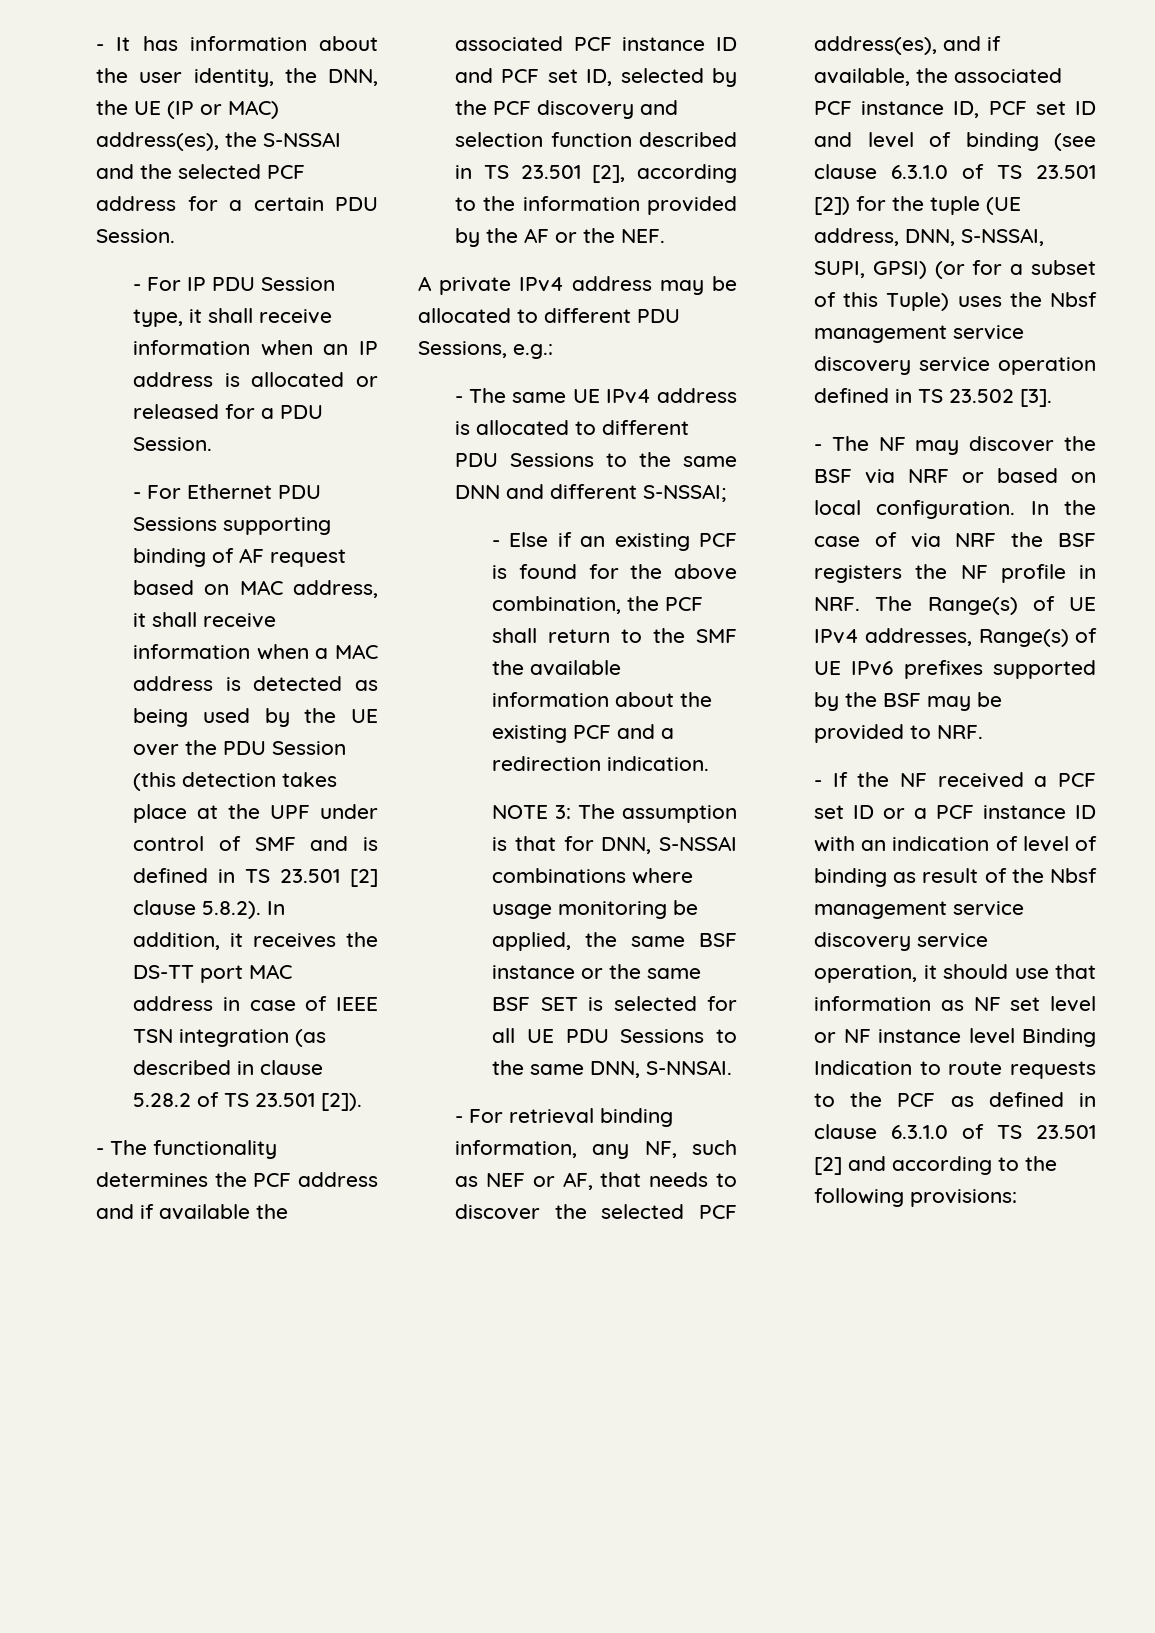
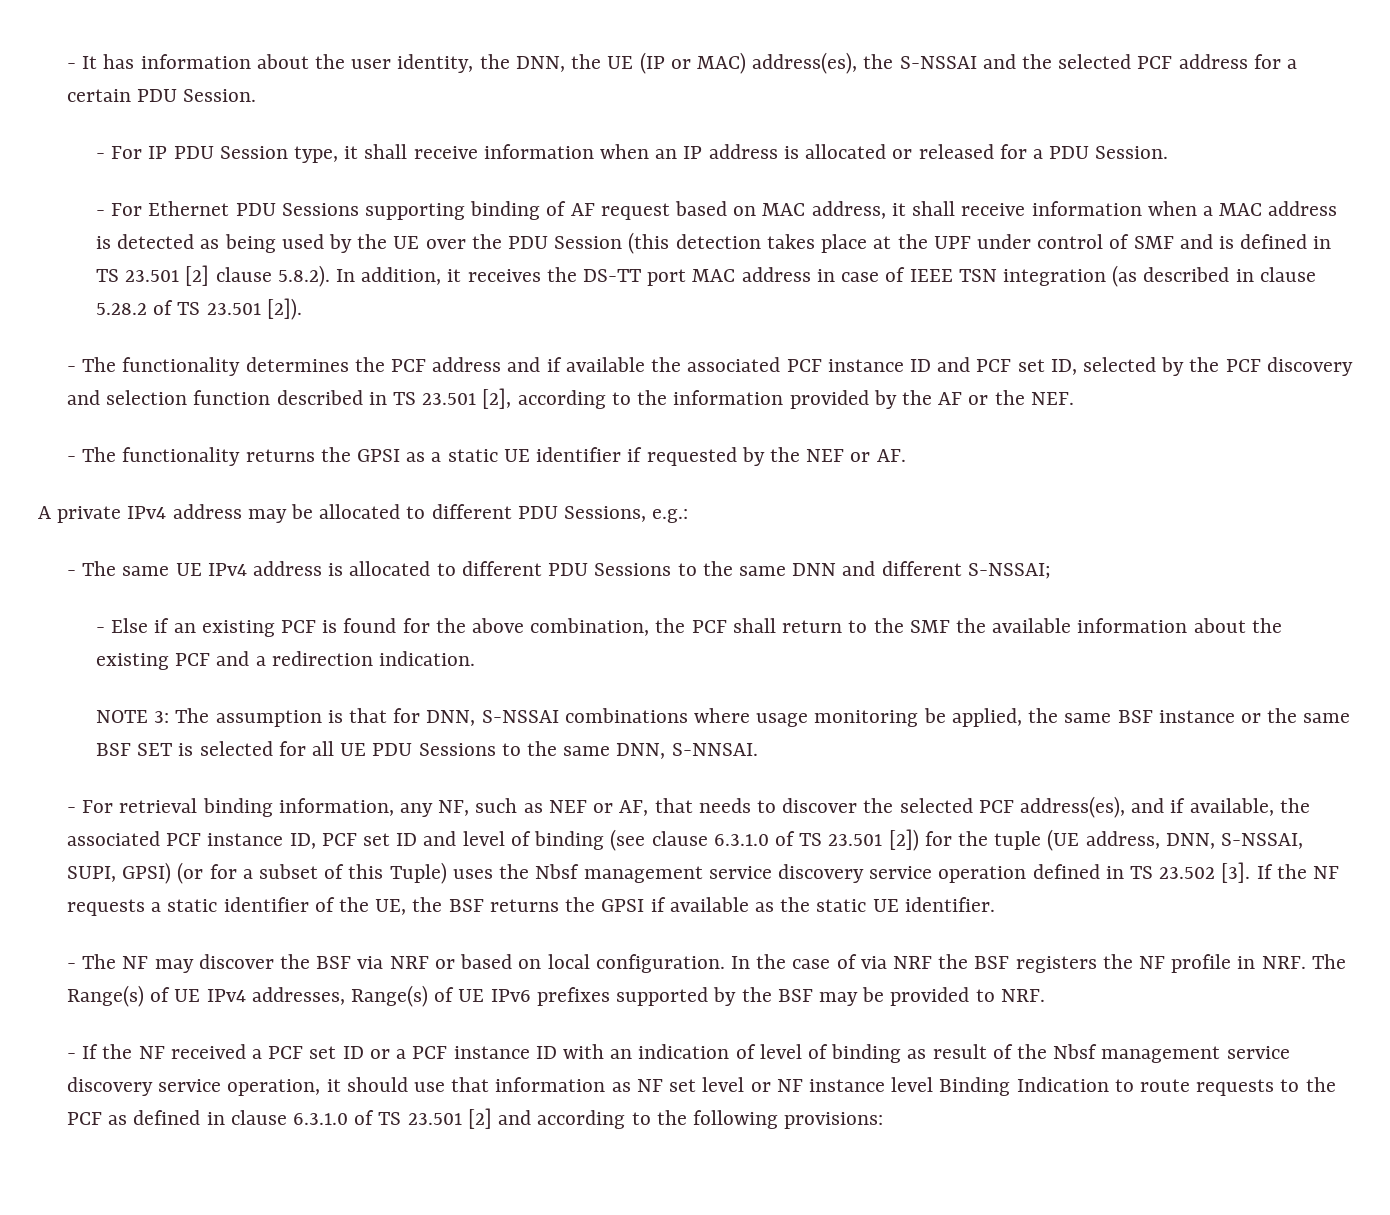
+ - The functionality returns the GPSI as a static UE identifier if requested by the NEF or AF.
+ If the NF requests a static identifier of the UE, the BSF returns the GPSI if available as the static UE identifier.

